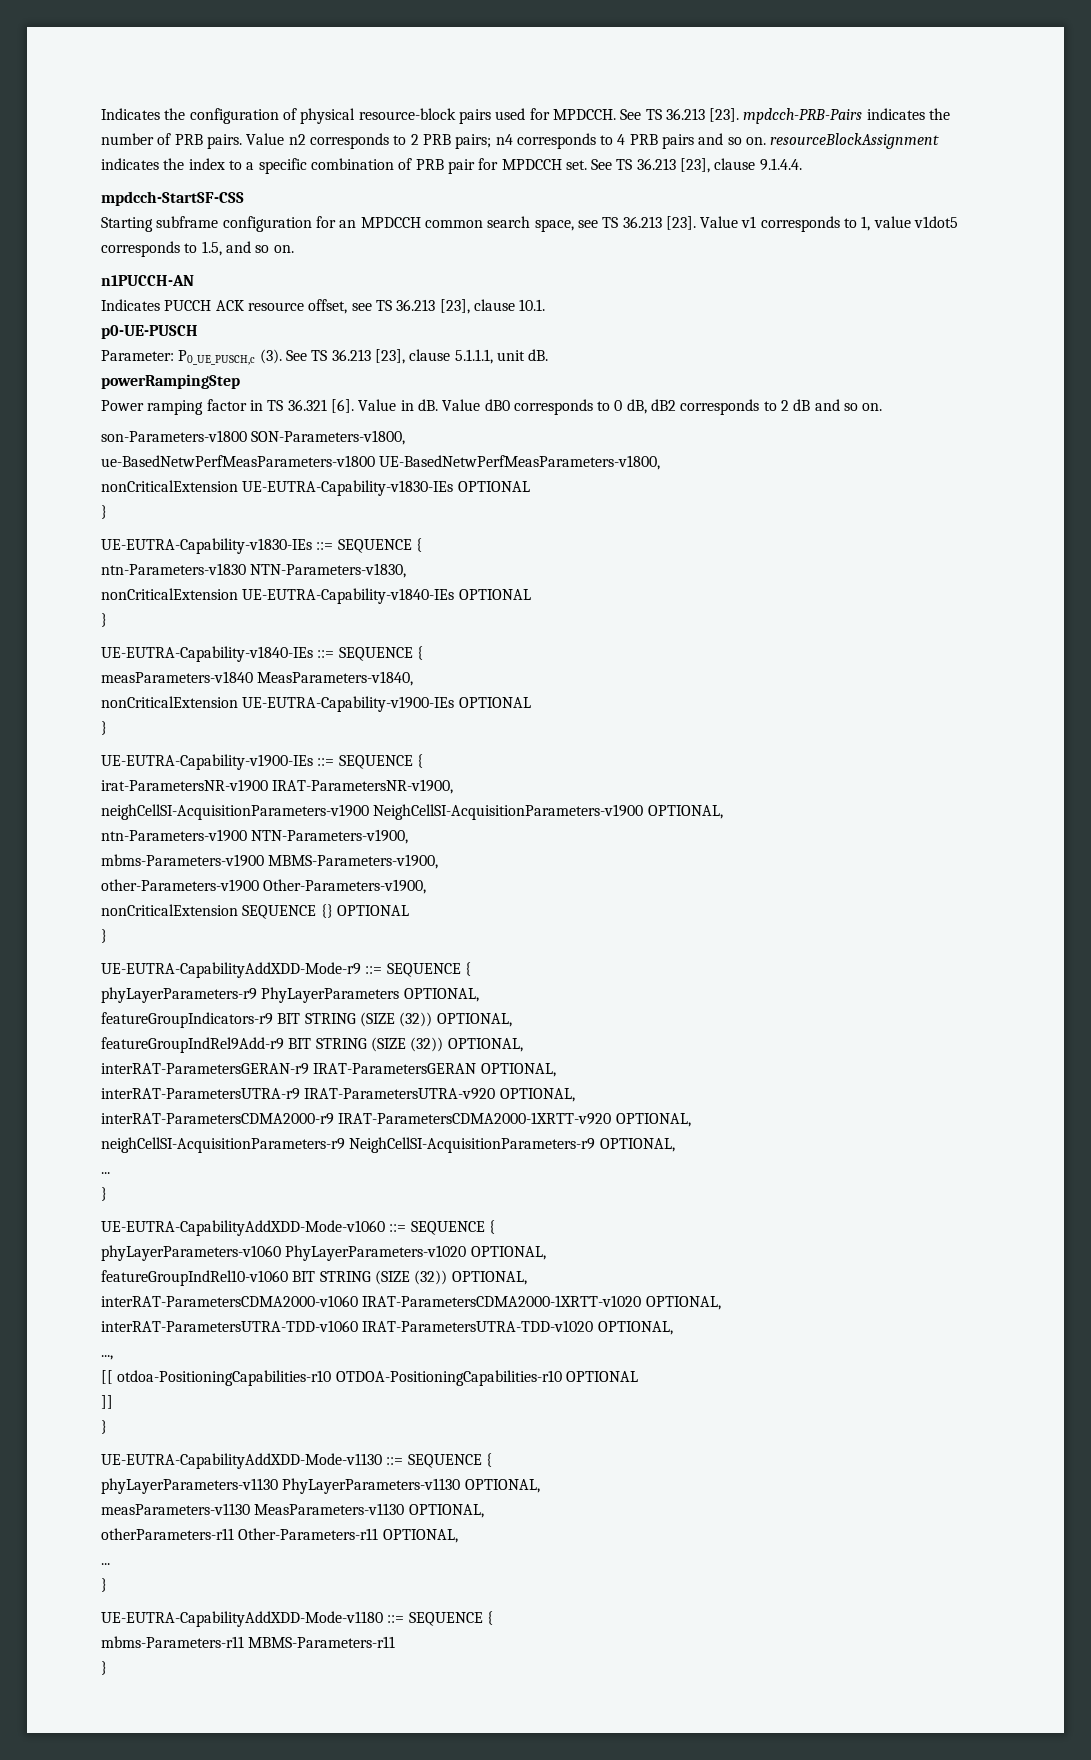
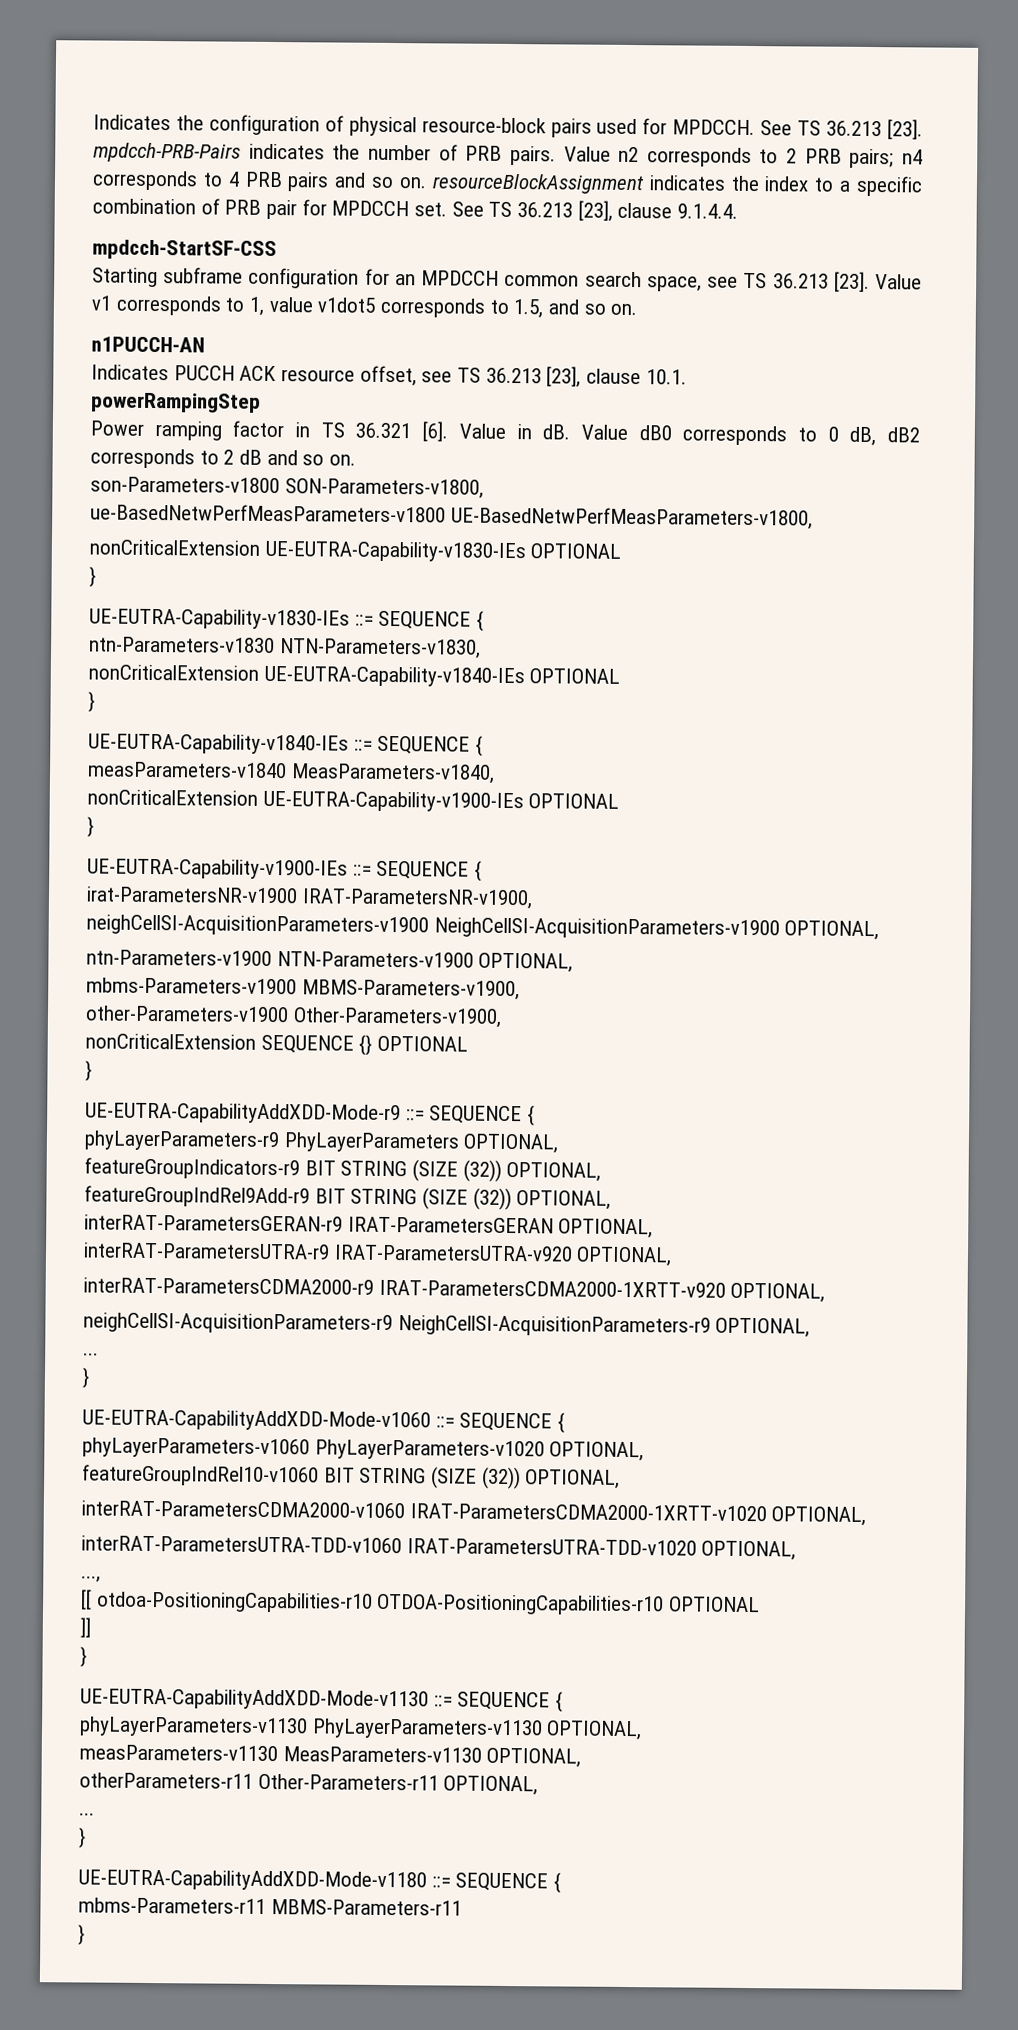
- p0-UE-PUSCH
- Parameter: P0_UE_PUSCH,c (3). See TS 36.213 [23], clause 5.1.1.1, unit dB.
- ntn-Parameters-v1900 NTN-Parameters-v1900,
+ ntn-Parameters-v1900 NTN-Parameters-v1900 OPTIONAL,

